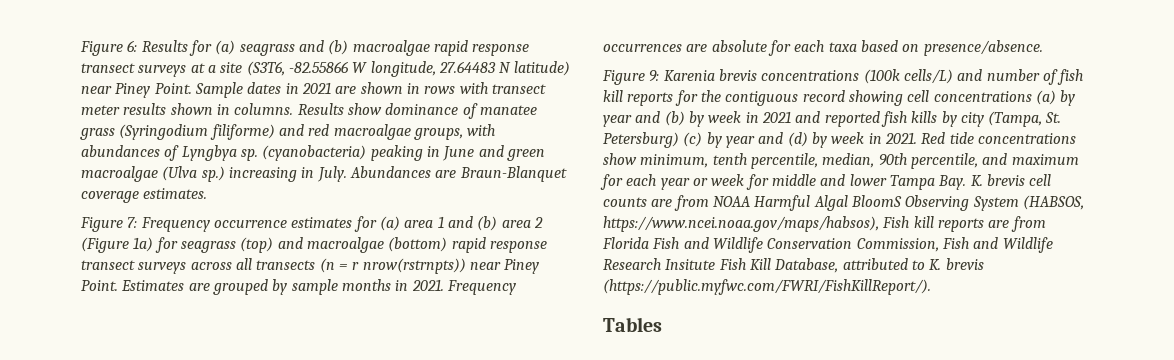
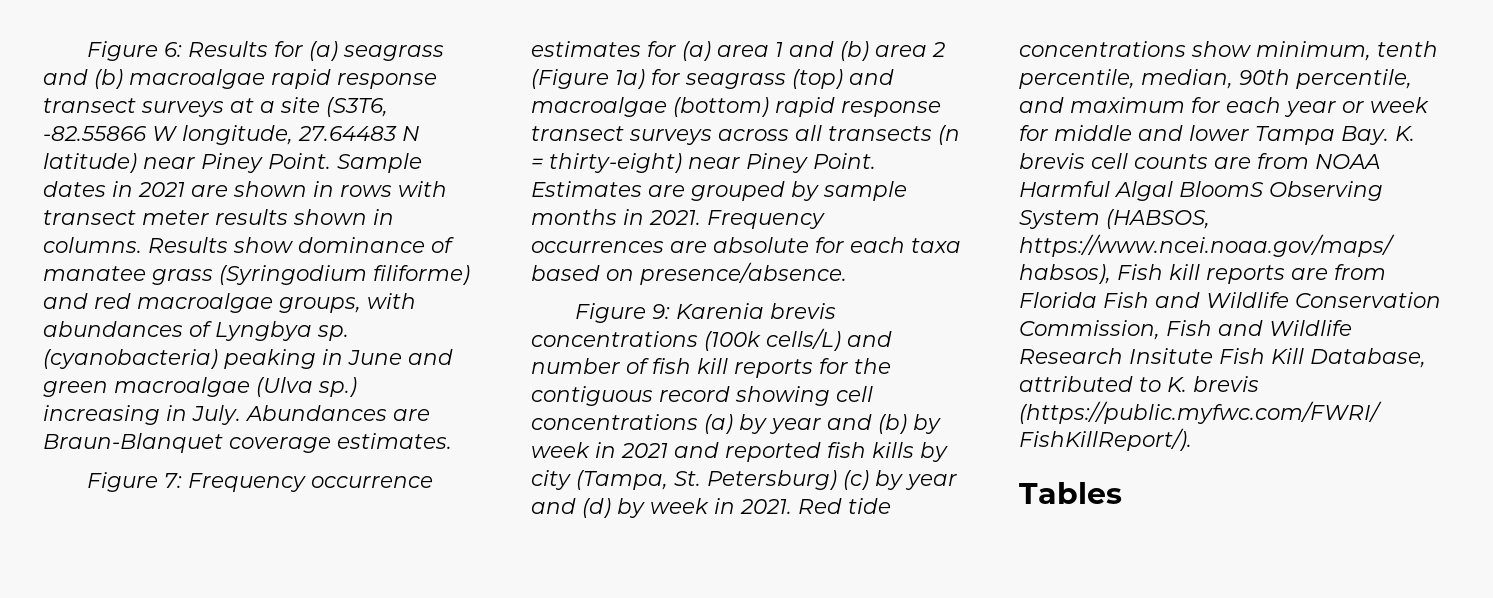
- Figure 7: Frequency occurrence estimates for (a) area 1 and (b) area 2 (Figure 1a) for seagrass (top) and macroalgae (bottom) rapid response transect surveys across all transects (n = r nrow(rstrnpts)) near Piney Point.
+ Figure 7: Frequency occurrence estimates for (a) area 1 and (b) area 2 (Figure 1a) for seagrass (top) and macroalgae (bottom) rapid response transect surveys across all transects (n = thirty-eight) near Piney Point.

